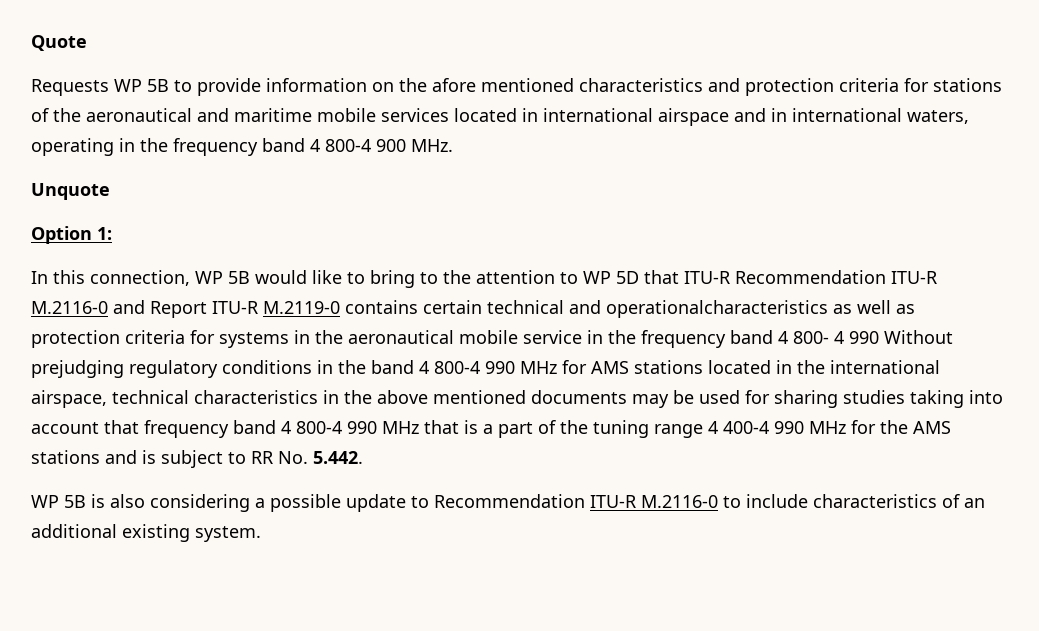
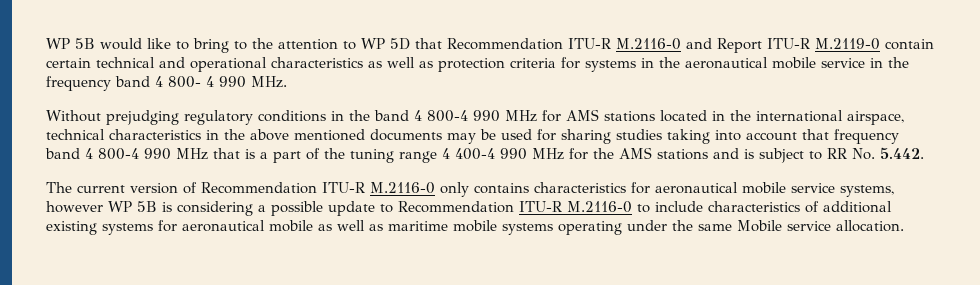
- Quote
- Requests WP 5B to provide information on the afore mentioned characteristics and protection criteria for stations of the aeronautical and maritime mobile services located in international airspace and in international waters, operating in the frequency band 4 800-4 900 MHz.
- Unquote
- Option 1:
- In this connection, WP 5B would like to bring to the attention to WP 5D that ITU-R Recommendation ITU-R M.2116-0 and Report ITU-R M.2119-0 contains certain technical and operationalcharacteristics as well as protection criteria for systems in the aeronautical mobile service in the frequency band 4 800- 4 990 Without prejudging regulatory conditions in the band 4 800-4 990 MHz for AMS stations located in the international airspace, technical characteristics in the above mentioned documents may be used for sharing studies taking into account that frequency band 4 800-4 990 MHz that is a part of the tuning range 4 400-4 990 MHz for the AMS stations and is subject to RR No. 5.442.
+ WP 5B would like to bring to the attention to WP 5D that Recommendation ITU-R M.2116-0 and Report ITU-R M.2119-0 contain certain technical and operational characteristics as well as protection criteria for systems in the aeronautical mobile service in the frequency band 4 800- 4 990 MHz.
+ Without prejudging regulatory conditions in the band 4 800-4 990 MHz for AMS stations located in the international airspace, technical characteristics in the above mentioned documents may be used for sharing studies taking into account that frequency band 4 800-4 990 MHz that is a part of the tuning range 4 400-4 990 MHz for the AMS stations and is subject to RR No. 5.442.
- WP 5B is also considering a possible update to Recommendation ITU-R M.2116-0 to include characteristics of an additional existing system.
+ The current version of Recommendation ITU-R M.2116-0 only contains characteristics for aeronautical mobile service systems, however WP 5B is considering a possible update to Recommendation ITU-R M.2116-0 to include characteristics of additional existing systems for aeronautical mobile as well as maritime mobile systems operating under the same Mobile service allocation.

